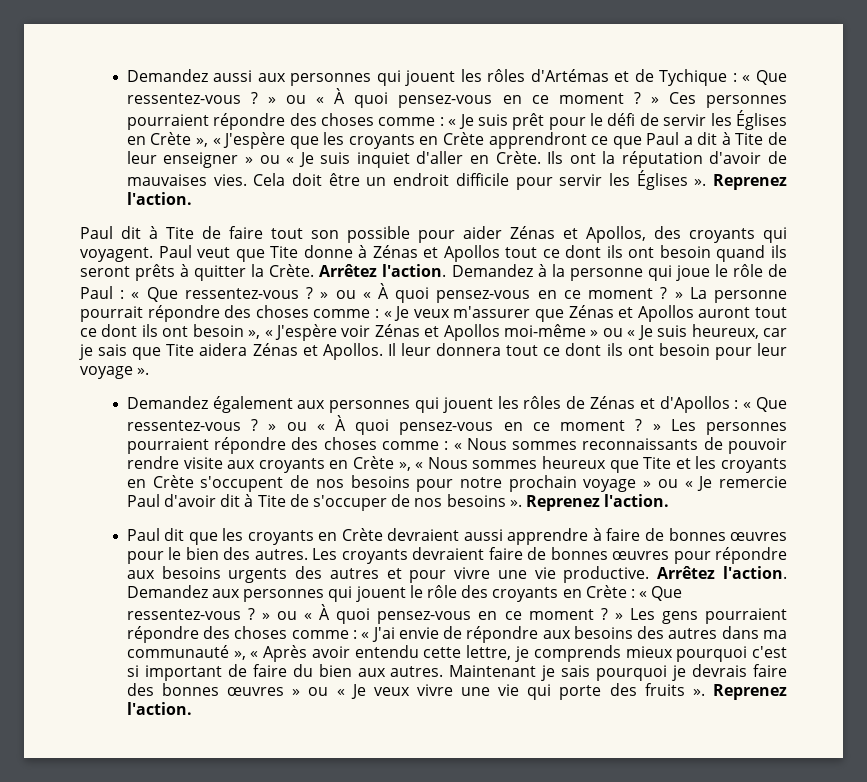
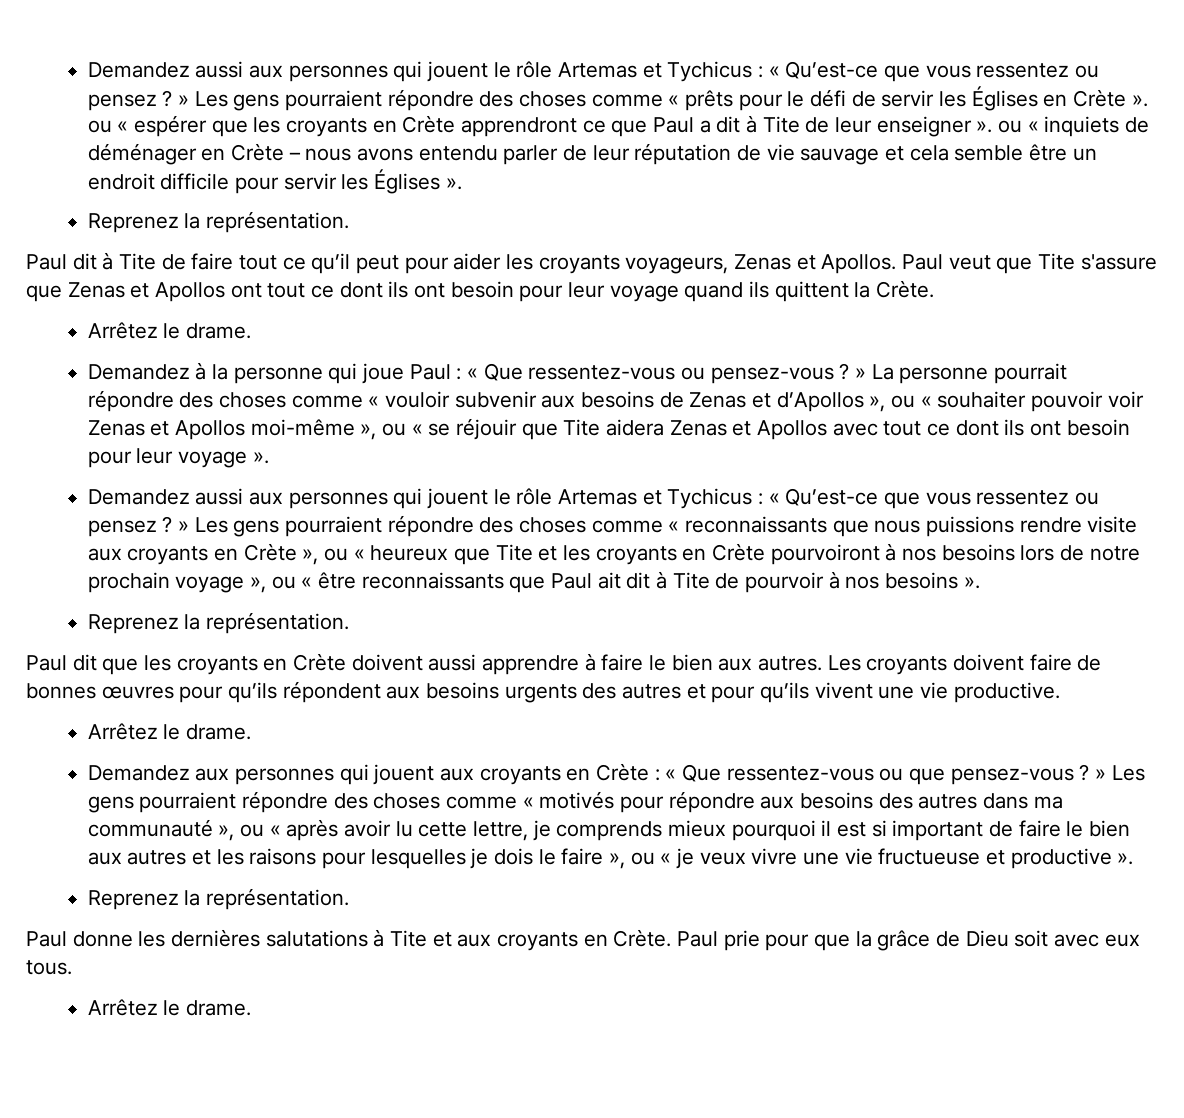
- Demandez aussi aux personnes qui jouent les rôles d'Artémas et de Tychique : « Que ressentez-vous ? » ou « À quoi pensez-vous en ce moment ? » Ces personnes pourraient répondre des choses comme : « Je suis prêt pour le défi de servir les Églises en Crète », « J'espère que les croyants en Crète apprendront ce que Paul a dit à Tite de leur enseigner » ou « Je suis inquiet d'aller en Crète. Ils ont la réputation d'avoir de mauvaises vies. Cela doit être un endroit difficile pour servir les Églises ». Reprenez l'action.
+ Demandez aussi aux personnes qui jouent le rôle Artemas et Tychicus : « Qu’est-ce que vous ressentez ou pensez ? » Les gens pourraient répondre des choses comme « prêts pour le défi de servir les Églises en Crète ». ou « espérer que les croyants en Crète apprendront ce que Paul a dit à Tite de leur enseigner ». ou « inquiets de déménager en Crète – nous avons entendu parler de leur réputation de vie sauvage et cela semble être un endroit difficile pour servir les Églises ».
+ Reprenez la représentation.
- Paul dit à Tite de faire tout son possible pour aider Zénas et Apollos, des croyants qui voyagent.
+ Paul dit à Tite de faire tout ce qu’il peut pour aider les croyants voyageurs, Zenas et Apollos.
- Paul veut que Tite donne à Zénas et Apollos tout ce dont ils ont besoin quand ils seront prêts à quitter la Crète. Arrêtez l'action. Demandez à la personne qui joue le rôle de Paul : « Que ressentez-vous ? » ou « À quoi pensez-vous en ce moment ? » La personne pourrait répondre des choses comme : « Je veux m'assurer que Zénas et Apollos auront tout ce dont ils ont besoin », « J'espère voir Zénas et Apollos moi-même » ou « Je suis heureux, car je sais que Tite aidera Zénas et Apollos. Il leur donnera tout ce dont ils ont besoin pour leur voyage ».
+ Paul veut que Tite s'assure que Zenas et Apollos ont tout ce dont ils ont besoin pour leur voyage quand ils quittent la Crète.
+ Arrêtez le drame.
+ Demandez à la personne qui joue Paul : « Que ressentez-vous ou pensez-vous ? » La personne pourrait répondre des choses comme « vouloir subvenir aux besoins de Zenas et d’Apollos », ou « souhaiter pouvoir voir Zenas et Apollos moi-même », ou « se réjouir que Tite aidera Zenas et Apollos avec tout ce dont ils ont besoin pour leur voyage ».
- Demandez également aux personnes qui jouent les rôles de Zénas et d'Apollos : « Que ressentez-vous ? » ou « À quoi pensez-vous en ce moment ? » Les personnes pourraient répondre des choses comme : « Nous sommes reconnaissants de pouvoir rendre visite aux croyants en Crète », « Nous sommes heureux que Tite et les croyants en Crète s'occupent de nos besoins pour notre prochain voyage » ou « Je remercie Paul d'avoir dit à Tite de s'occuper de nos besoins ». Reprenez l'action.
- Paul dit que les croyants en Crète devraient aussi apprendre à faire de bonnes œuvres pour le bien des autres. Les croyants devraient faire de bonnes œuvres pour répondre aux besoins urgents des autres et pour vivre une vie productive. Arrêtez l'action. Demandez aux personnes qui jouent le rôle des croyants en Crète : « Que ressentez-vous ? » ou « À quoi pensez-vous en ce moment ? » Les gens pourraient répondre des choses comme : « J'ai envie de répondre aux besoins des autres dans ma communauté », « Après avoir entendu cette lettre, je comprends mieux pourquoi c'est si important de faire du bien aux autres. Maintenant je sais pourquoi je devrais faire des bonnes œuvres » ou « Je veux vivre une vie qui porte des fruits ». Reprenez l'action.
+ Demandez aussi aux personnes qui jouent le rôle Artemas et Tychicus : « Qu’est-ce que vous ressentez ou pensez ? » Les gens pourraient répondre des choses comme « reconnaissants que nous puissions rendre visite aux croyants en Crète », ou « heureux que Tite et les croyants en Crète pourvoiront à nos besoins lors de notre prochain voyage », ou « être reconnaissants que Paul ait dit à Tite de pourvoir à nos besoins ».
+ Reprenez la représentation.
+ Paul dit que les croyants en Crète doivent aussi apprendre à faire le bien aux autres. Les croyants doivent faire de bonnes œuvres pour qu’ils répondent aux besoins urgents des autres et pour qu’ils vivent une vie productive.
+ Arrêtez le drame.
+ Demandez aux personnes qui jouent aux croyants en Crète : « Que ressentez-vous ou que pensez-vous ? » Les gens pourraient répondre des choses comme « motivés pour répondre aux besoins des autres dans ma communauté », ou « après avoir lu cette lettre, je comprends mieux pourquoi il est si important de faire le bien aux autres et les raisons pour lesquelles je dois le faire », ou « je veux vivre une vie fructueuse et productive ».
+ Reprenez la représentation.
+ Paul donne les dernières salutations à Tite et aux croyants en Crète. Paul prie pour que la grâce de Dieu soit avec eux tous.
+ Arrêtez le drame.

